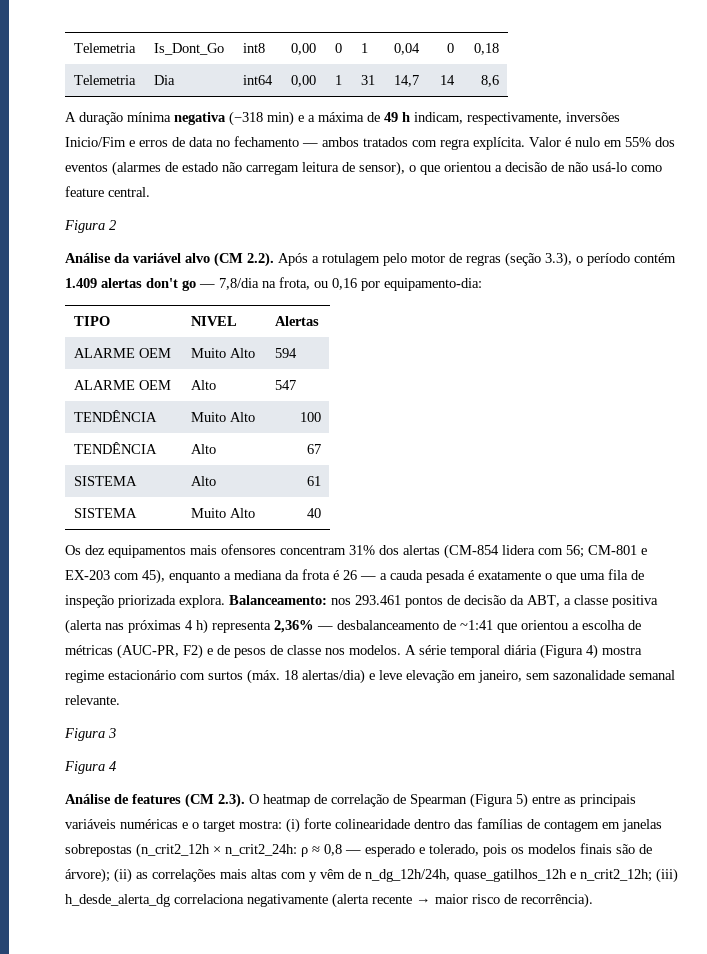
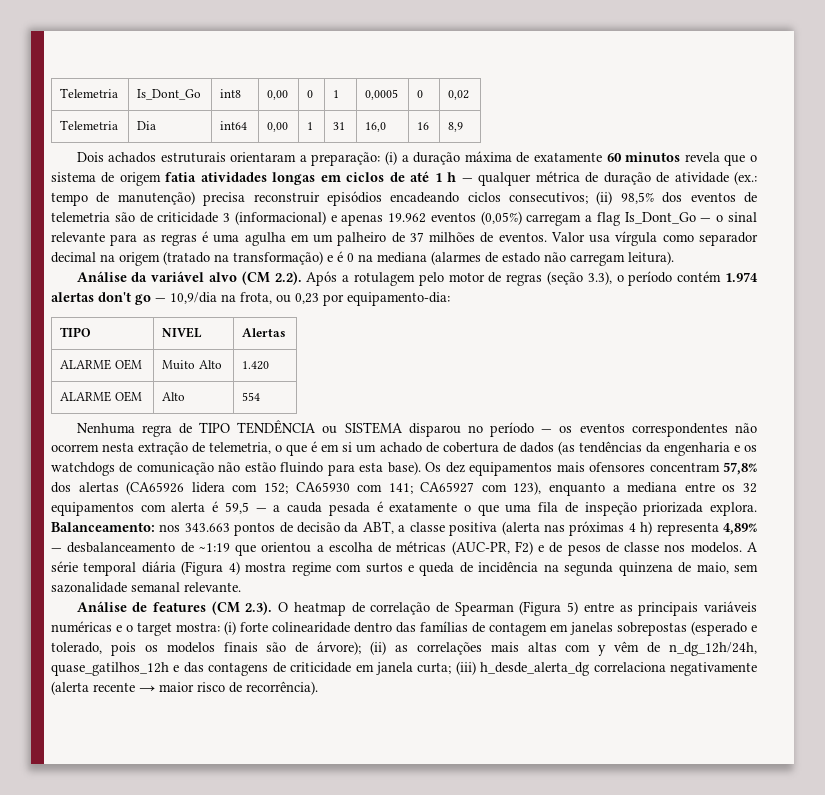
- Telemetria | Is_Dont_Go | int8 | 0,00 | 0 | 1 | 0,04 | 0 | 0,18
+ Telemetria | Is_Dont_Go | int8 | 0,00 | 0 | 1 | 0,0005 | 0 | 0,02
- Telemetria | Dia | int64 | 0,00 | 1 | 31 | 14,7 | 14 | 8,6
- A duração mínima negativa (−318 min) e a máxima de 49 h indicam, respectivamente, inversões Inicio/Fim e erros de data no fechamento — ambos tratados com regra explícita. Valor é nulo em 55% dos eventos (alarmes de estado não carregam leitura de sensor), o que orientou a decisão de não usá-lo como feature central.
- Figura 2
+ Telemetria | Dia | int64 | 0,00 | 1 | 31 | 16,0 | 16 | 8,9
+ Dois achados estruturais orientaram a preparação: (i) a duração máxima de exatamente 60 minutos revela que o sistema de origem fatia atividades longas em ciclos de até 1 h — qualquer métrica de duração de atividade (ex.: tempo de manutenção) precisa reconstruir episódios encadeando ciclos consecutivos; (ii) 98,5% dos eventos de telemetria são de criticidade 3 (informacional) e apenas 19.962 eventos (0,05%) carregam a flag Is_Dont_Go — o sinal relevante para as regras é uma agulha em um palheiro de 37 milhões de eventos. Valor usa vírgula como separador decimal na origem (tratado na transformação) e é 0 na mediana (alarmes de estado não carregam leitura).
- Análise da variável alvo (CM 2.2). Após a rotulagem pelo motor de regras (seção 3.3), o período contém 1.409 alertas don't go — 7,8/dia na frota, ou 0,16 por equipamento-dia:
+ Análise da variável alvo (CM 2.2). Após a rotulagem pelo motor de regras (seção 3.3), o período contém 1.974 alertas don't go — 10,9/dia na frota, ou 0,23 por equipamento-dia:
- ALARME OEM | Muito Alto | 594
+ ALARME OEM | Muito Alto | 1.420
- ALARME OEM | Alto | 547
- TENDÊNCIA | Muito Alto | 100
- TENDÊNCIA | Alto | 67
- SISTEMA | Alto | 61
- SISTEMA | Muito Alto | 40
- Os dez equipamentos mais ofensores concentram 31% dos alertas (CM-854 lidera com 56; CM-801 e EX-203 com 45), enquanto a mediana da frota é 26 — a cauda pesada é exatamente o que uma fila de inspeção priorizada explora.
+ ALARME OEM | Alto | 554
+ Nenhuma regra de TIPO TENDÊNCIA ou SISTEMA disparou no período — os eventos correspondentes não ocorrem nesta extração de telemetria, o que é em si um achado de cobertura de dados (as tendências da engenharia e os watchdogs de comunicação não estão fluindo para esta base). Os dez equipamentos mais ofensores concentram 57,8% dos alertas (CA65926 lidera com 152; CA65930 com 141; CA65927 com 123), enquanto a mediana entre os 32 equipamentos com alerta é 59,5 — a cauda pesada é exatamente o que uma fila de inspeção priorizada explora.
- Balanceamento: nos 293.461 pontos de decisão da ABT, a classe positiva (alerta nas próximas 4 h) representa 2,36% — desbalanceamento de ~1:41 que orientou a escolha de métricas (AUC-PR, F2) e de pesos de classe nos modelos.
+ Balanceamento: nos 343.663 pontos de decisão da ABT, a classe positiva (alerta nas próximas 4 h) representa 4,89% — desbalanceamento de ~1:19 que orientou a escolha de métricas (AUC-PR, F2) e de pesos de classe nos modelos.
- A série temporal diária (Figura 4) mostra regime estacionário com surtos (máx. 18 alertas/dia) e leve elevação em janeiro, sem sazonalidade semanal relevante.
+ A série temporal diária (Figura 4) mostra regime com surtos e queda de incidência na segunda quinzena de maio, sem sazonalidade semanal relevante.
- Figura 3
- Figura 4
- (i) forte colinearidade dentro das famílias de contagem em janelas sobrepostas (n_crit2_12h × n_crit2_24h: ρ ≈ 0,8 — esperado e tolerado, pois os modelos finais são de árvore);
+ (i) forte colinearidade dentro das famílias de contagem em janelas sobrepostas (esperado e tolerado, pois os modelos finais são de árvore);
- (ii) as correlações mais altas com y vêm de n_dg_12h/24h, quase_gatilhos_12h e n_crit2_12h;
+ (ii) as correlações mais altas com y vêm de n_dg_12h/24h, quase_gatilhos_12h e das contagens de criticidade em janela curta;

